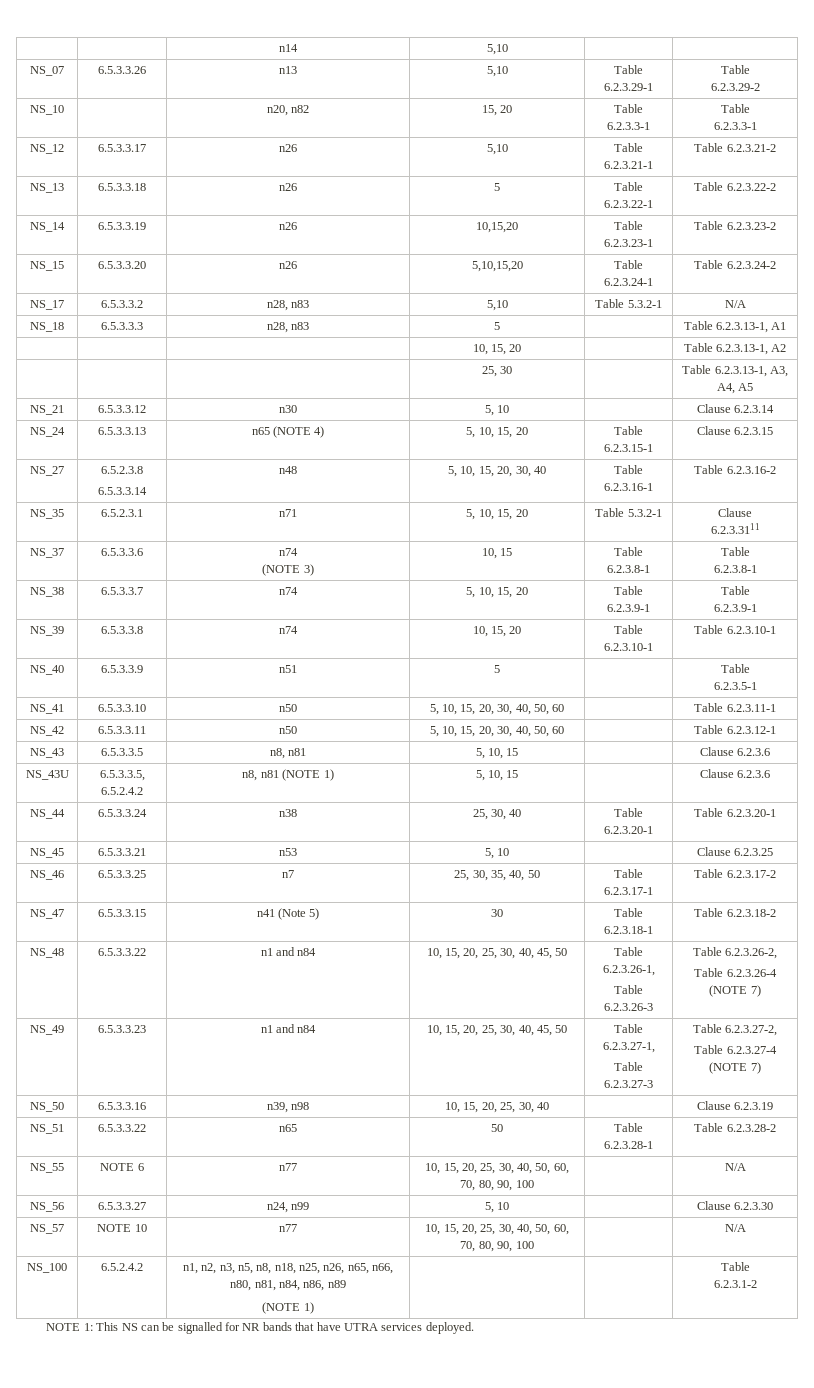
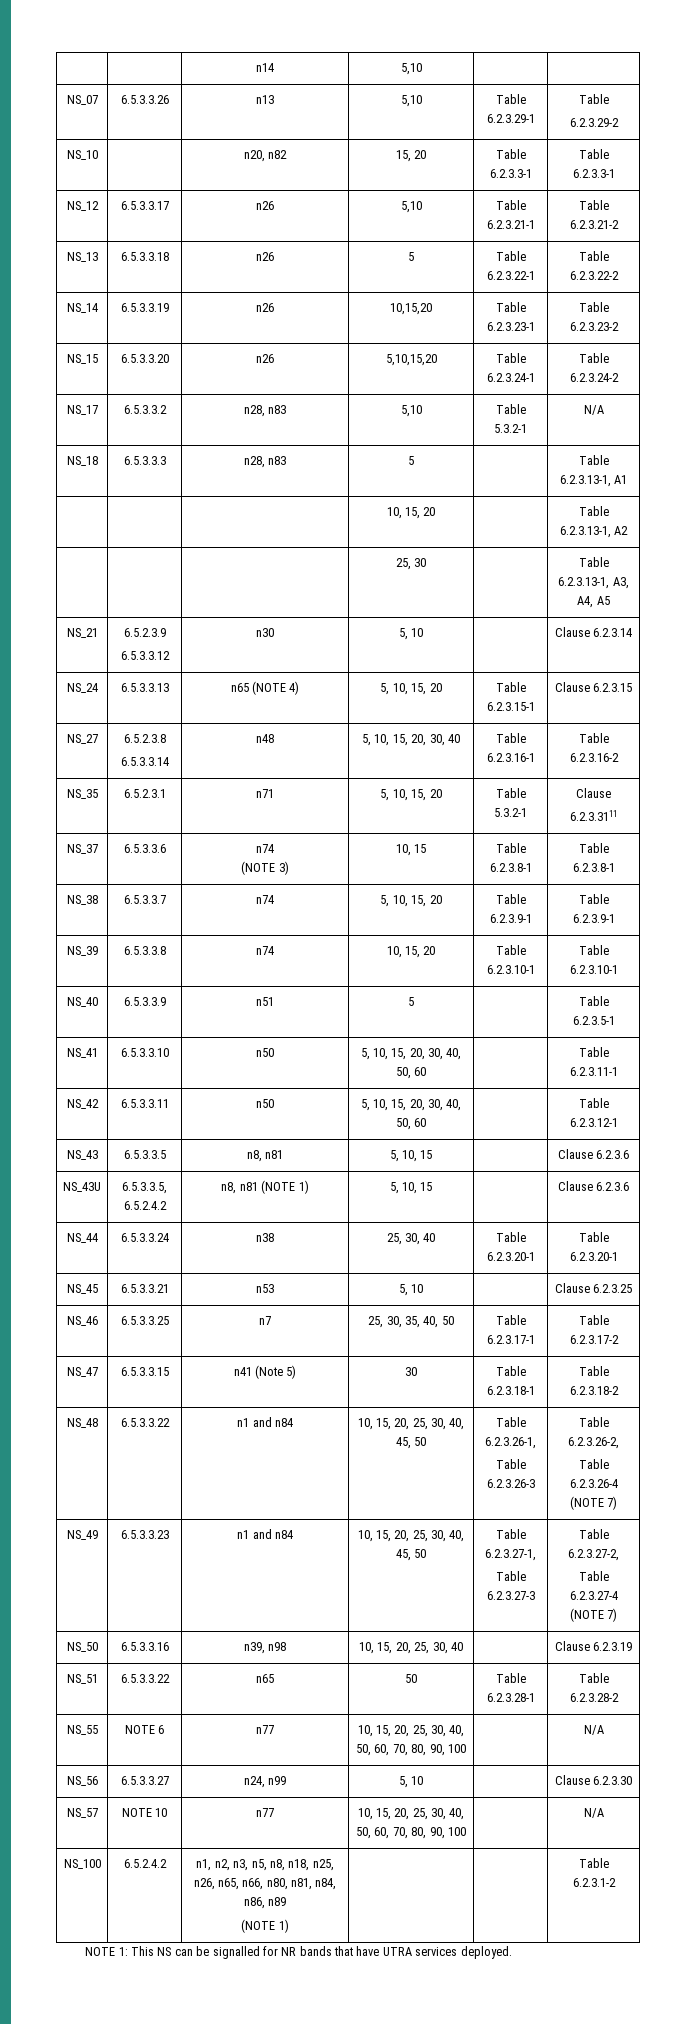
- NS_21 | 6.5.3.3.12 | n30 | 5, 10 | | Clause 6.2.3.14
+ NS_21 | 6.5.2.3.9
+ 6.5.3.3.12 | n30 | 5, 10 | | Clause 6.2.3.14

